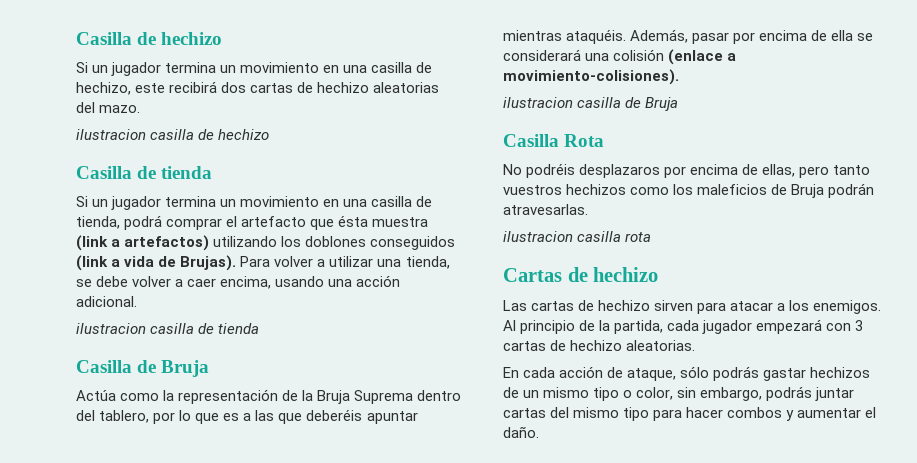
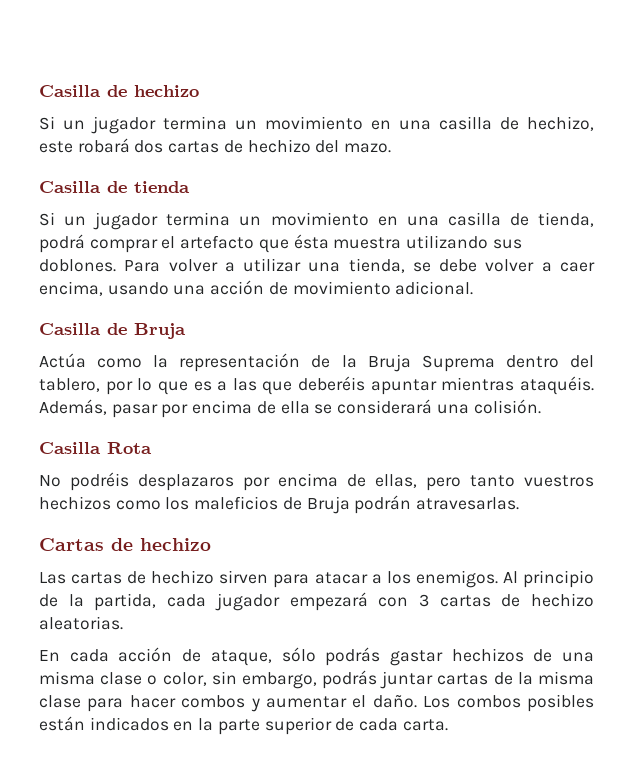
- Si un jugador termina un movimiento en una casilla de hechizo, este recibirá dos cartas de hechizo aleatorias del mazo.
+ Si un jugador termina un movimiento en una casilla de hechizo, este robará dos cartas de hechizo del mazo.
- ilustracion casilla de hechizo
- Si un jugador termina un movimiento en una casilla de tienda, podrá comprar el artefacto que ésta muestra (link a artefactos) utilizando los doblones conseguidos (link a vida de Brujas).
+ Si un jugador termina un movimiento en una casilla de tienda, podrá comprar el artefacto que ésta muestra utilizando sus doblones.
- Para volver a utilizar una tienda, se debe volver a caer encima, usando una acción adicional.
+ Para volver a utilizar una tienda, se debe volver a caer encima, usando una acción de movimiento adicional.
- ilustracion casilla de tienda
- Además, pasar por encima de ella se considerará una colisión (enlace a movimiento-colisiones).
- ilustracion casilla de Bruja
+ Además, pasar por encima de ella se considerará una colisión.
- ilustracion casilla rota
- En cada acción de ataque, sólo podrás gastar hechizos de un mismo tipo o color, sin embargo, podrás juntar cartas del mismo tipo para hacer combos y aumentar el daño.
+ En cada acción de ataque, sólo podrás gastar hechizos de una misma clase o color, sin embargo, podrás juntar cartas de la misma clase para hacer combos y aumentar el daño.
+ Los combos posibles están indicados en la parte superior de cada carta.

